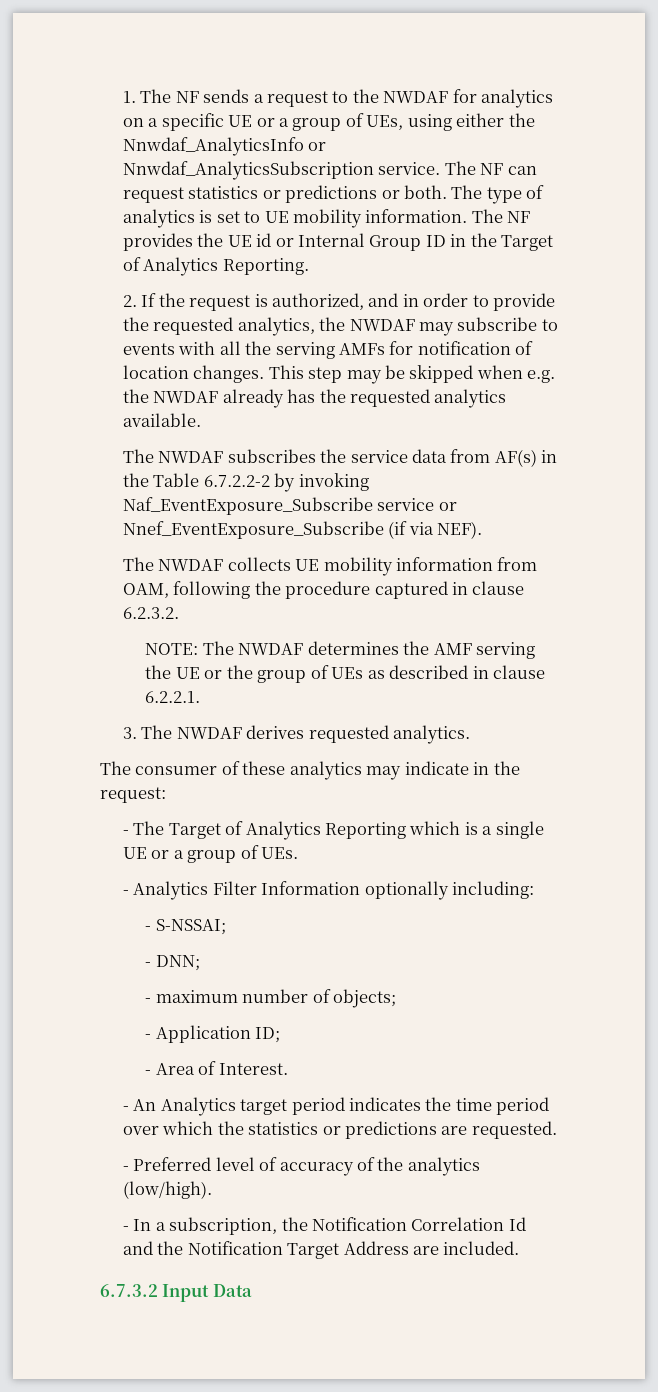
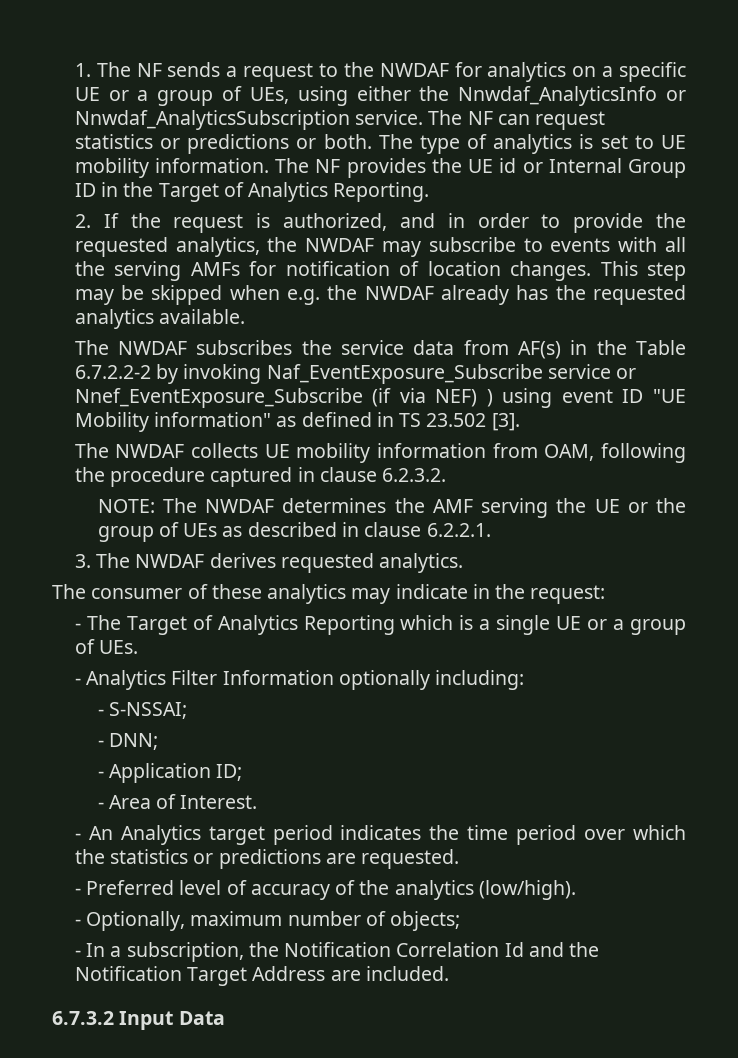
- The NWDAF subscribes the service data from AF(s) in the Table 6.7.2.2-2 by invoking Naf_EventExposure_Subscribe service or Nnef_EventExposure_Subscribe (if via NEF).
+ The NWDAF subscribes the service data from AF(s) in the Table 6.7.2.2-2 by invoking Naf_EventExposure_Subscribe service or Nnef_EventExposure_Subscribe (if via NEF) ) using event ID "UE Mobility information" as defined in TS 23.502 [3].
- - maximum number of objects;
+ - Optionally, maximum number of objects;

